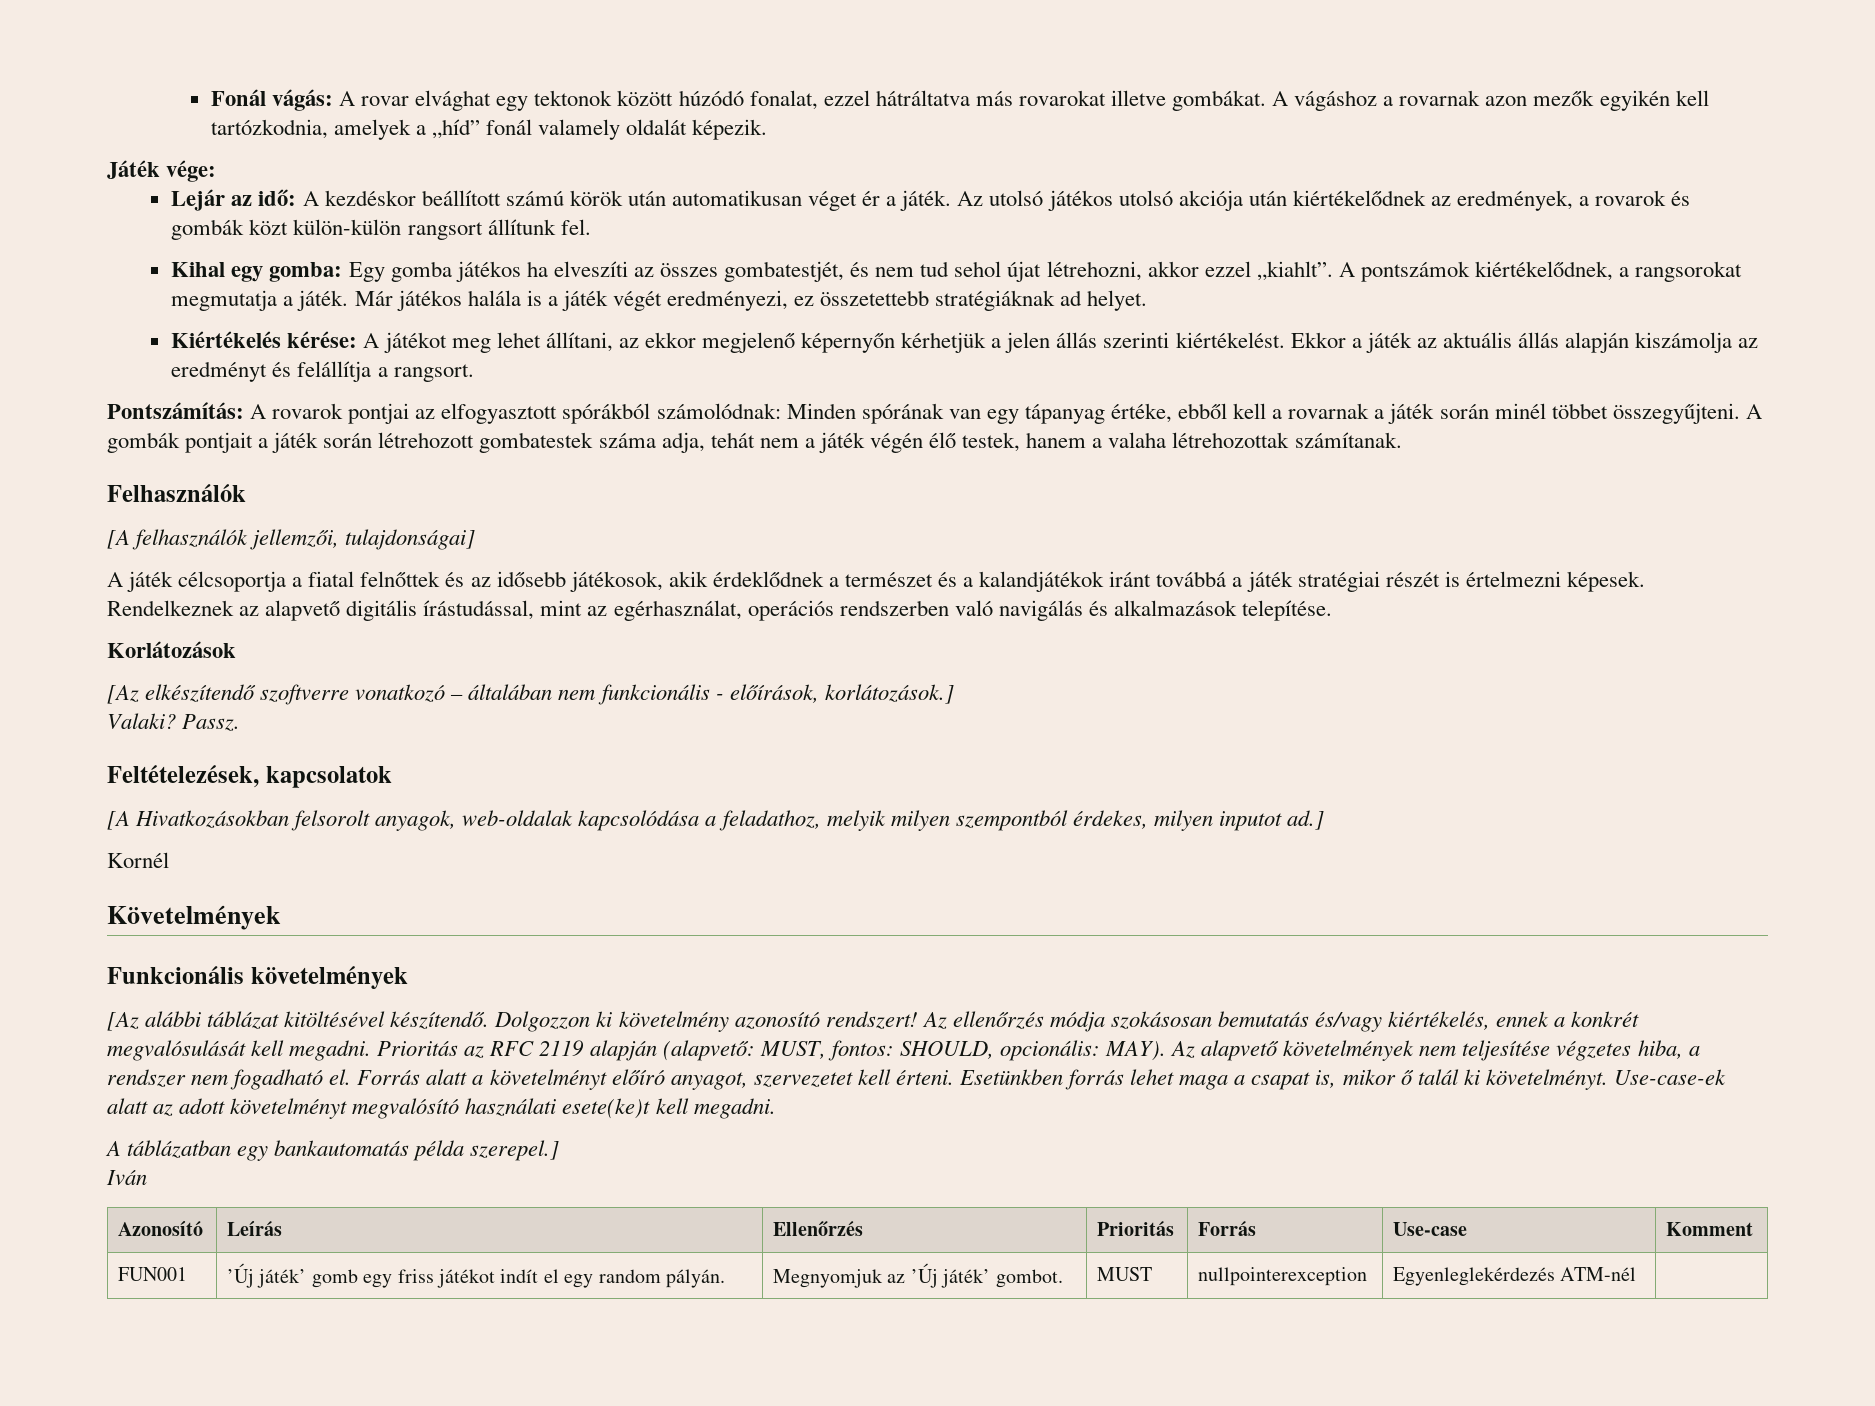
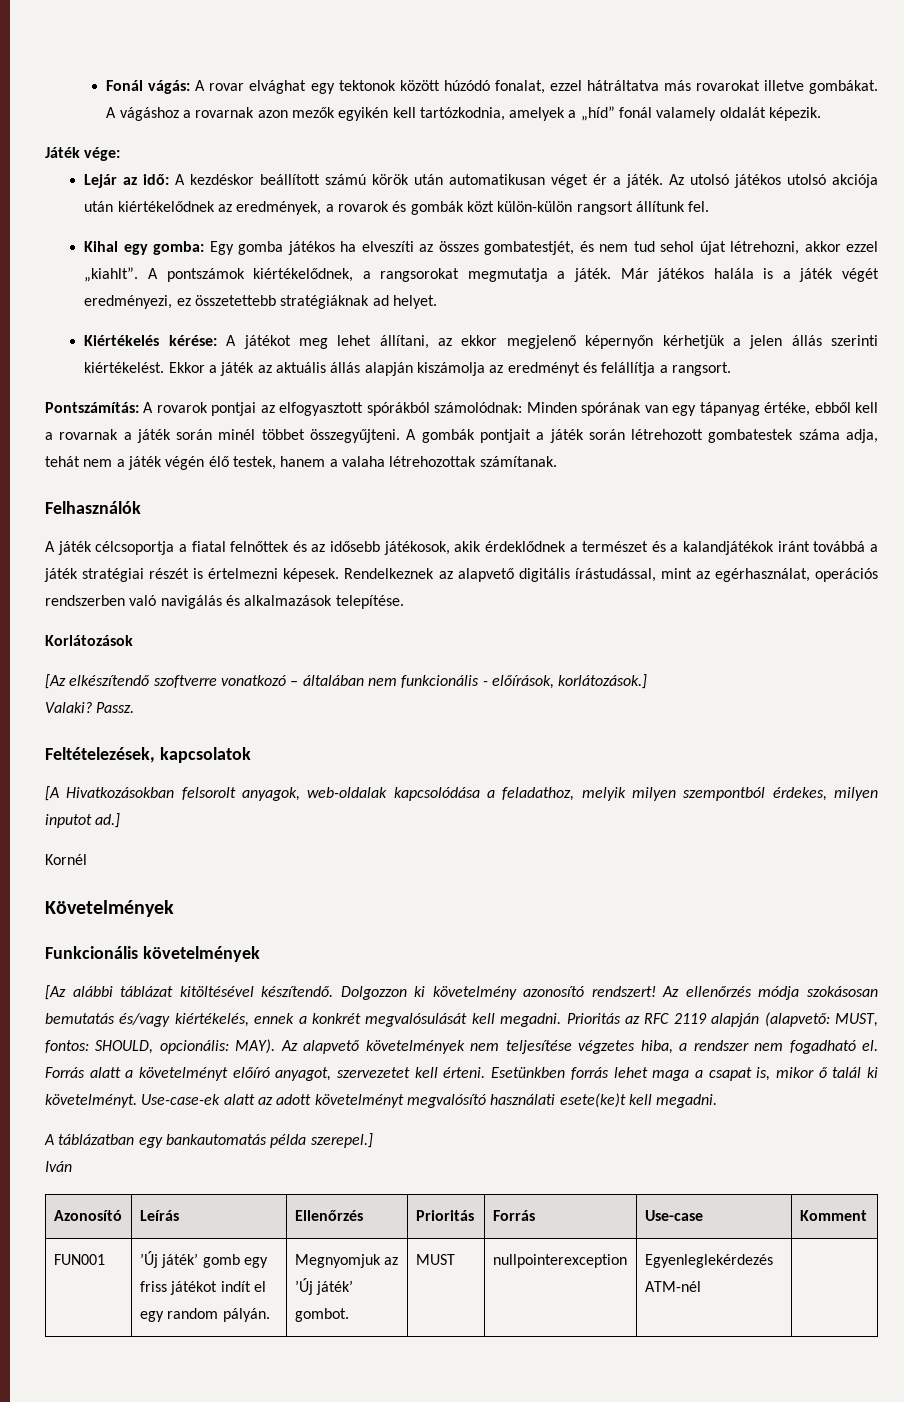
- [A felhasználók jellemzői, tulajdonságai]

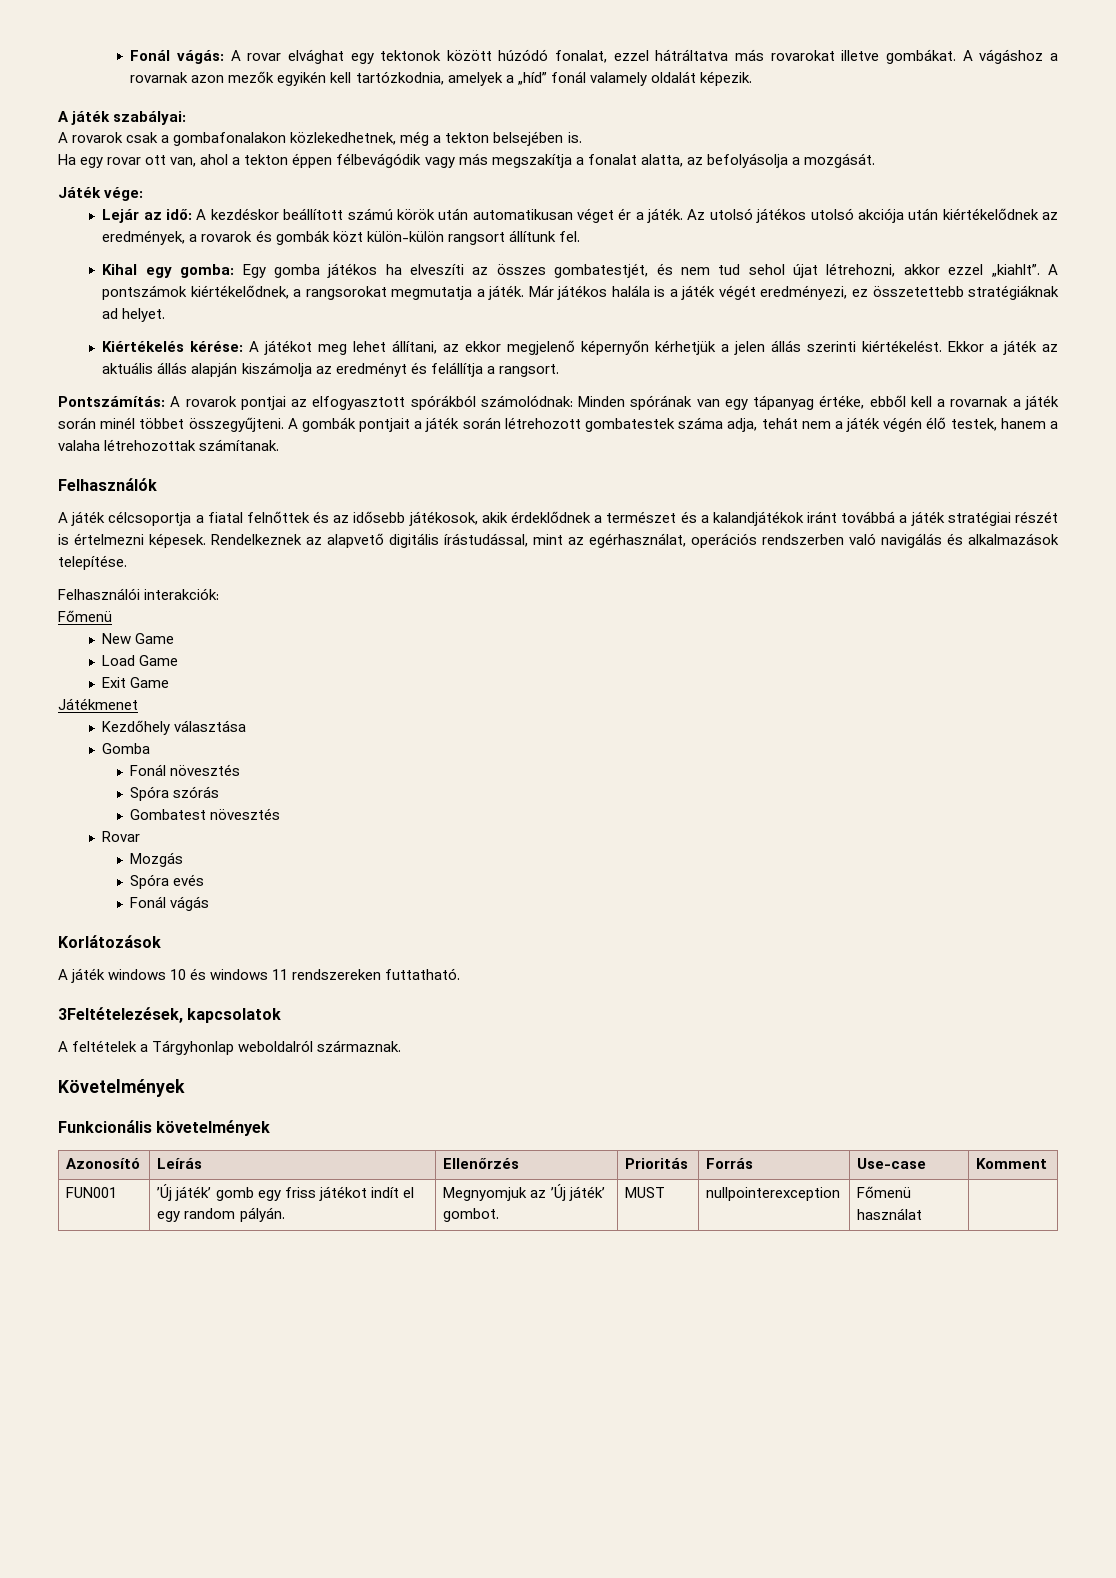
+ A játék szabályai:
+ A rovarok csak a gombafonalakon közlekedhetnek, még a tekton belsejében is.
+ Ha egy rovar ott van, ahol a tekton éppen félbevágódik vagy más megszakítja a fonalat alatta, az befolyásolja a mozgását.
+ Felhasználói interakciók:
+ Főmenü
+ New Game
+ Load Game
+ Exit Game
+ Játékmenet
+ Kezdőhely választása
+ Gomba
+ Fonál növesztés
+ Spóra szórás
+ Gombatest növesztés
+ Rovar
+ Mozgás
+ Spóra evés
+ Fonál vágás
  Korlátozások
- [Az elkészítendő szoftverre vonatkozó – általában nem funkcionális - előírások, korlátozások.]
- Valaki? Passz.
- Feltételezések, kapcsolatok
- [A Hivatkozásokban felsorolt anyagok, web-oldalak kapcsolódása a feladathoz, melyik milyen szempontból érdekes, milyen inputot ad.]
- Kornél
+ A játék windows 10 és windows 11 rendszereken futtatható.
+ 3Feltételezések, kapcsolatok
+ A feltételek a Tárgyhonlap weboldalról származnak.
  Követelmények
  Funkcionális követelmények
- [Az alábbi táblázat kitöltésével készítendő. Dolgozzon ki követelmény azonosító rendszert! Az ellenőrzés módja szokásosan bemutatás és/vagy kiértékelés, ennek a konkrét megvalósulását kell megadni. Prioritás az RFC 2119 alapján (alapvető: MUST, fontos: SHOULD, opcionális: MAY). Az alapvető követelmények nem teljesítése végzetes hiba, a rendszer nem fogadható el. Forrás alatt a követelményt előíró anyagot, szervezetet kell érteni. Esetünkben forrás lehet maga a csapat is, mikor ő talál ki követelményt. Use-case-ek alatt az adott követelményt megvalósító használati esete(ke)t kell megadni.
- A táblázatban egy bankautomatás példa szerepel.]
- Iván
- FUN001 | ’Új játék’ gomb egy friss játékot indít el egy random pályán. | Megnyomjuk az ’Új játék’ gombot. | MUST | nullpointerexception | Egyenleglekérdezés ATM-nél |
+ FUN001 | ’Új játék’ gomb egy friss játékot indít el egy random pályán. | Megnyomjuk az ’Új játék’ gombot. | MUST | nullpointerexception | Főmenü használat |

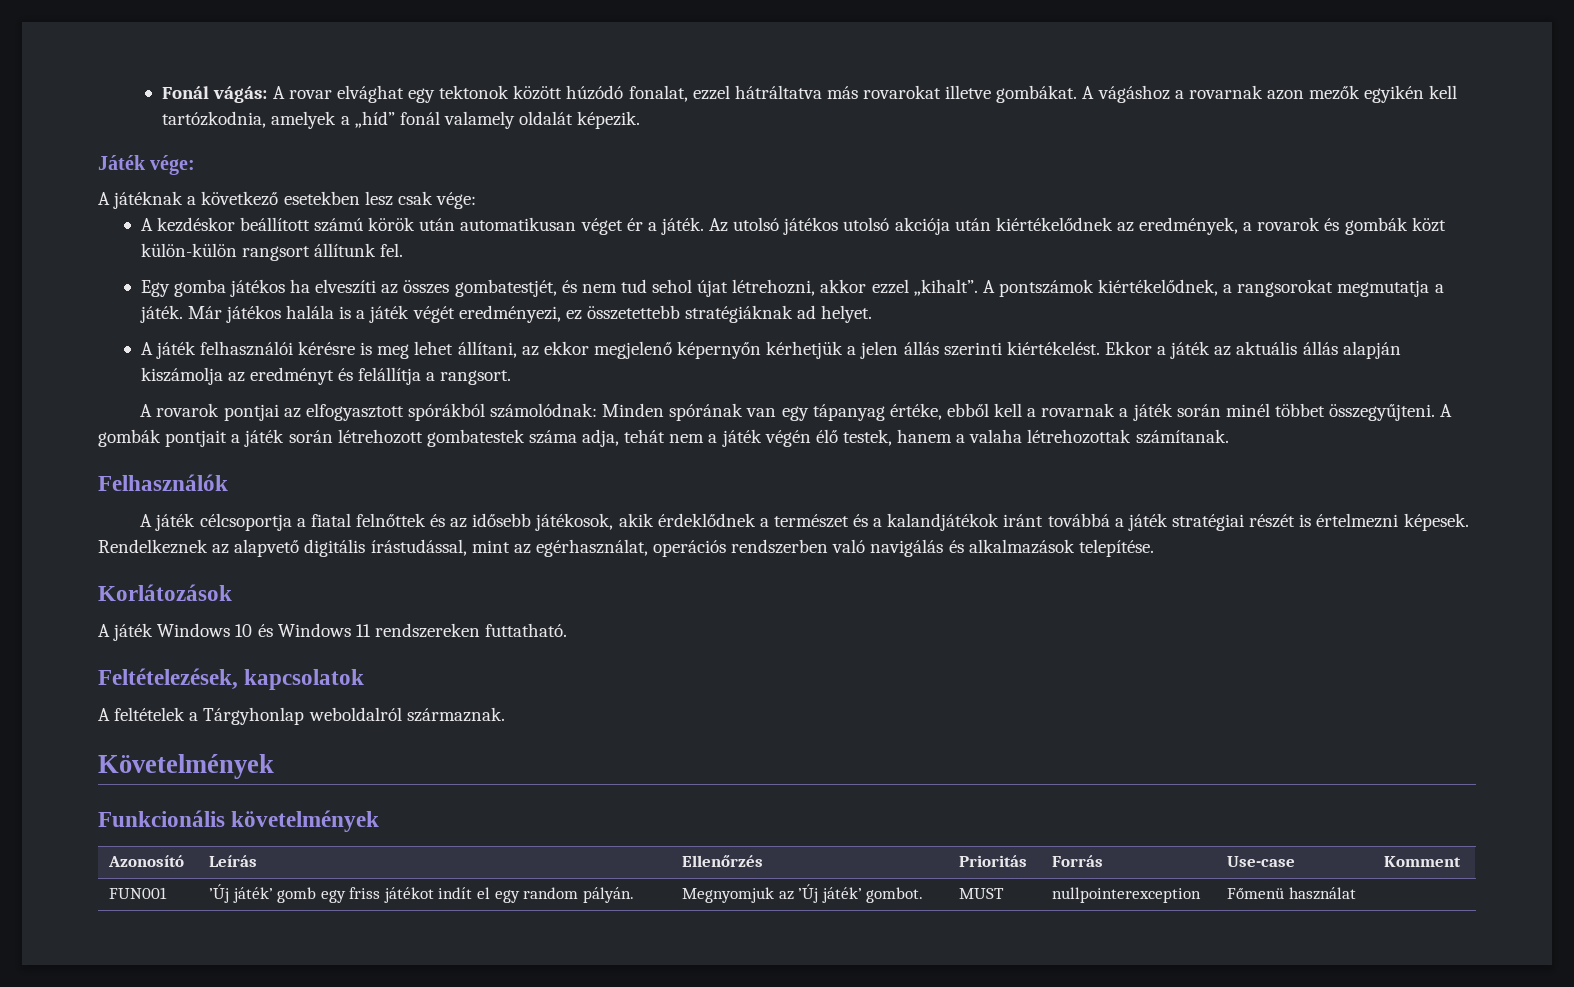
- A játék szabályai:
- A rovarok csak a gombafonalakon közlekedhetnek, még a tekton belsejében is.
- Ha egy rovar ott van, ahol a tekton éppen félbevágódik vagy más megszakítja a fonalat alatta, az befolyásolja a mozgását.
  Játék vége:
- Lejár az idő: A kezdéskor beállított számú körök után automatikusan véget ér a játék.
+ A játéknak a következő esetekben lesz csak vége:
+ A kezdéskor beállított számú körök után automatikusan véget ér a játék.
- Kihal egy gomba: Egy gomba játékos ha elveszíti az összes gombatestjét, és nem tud sehol újat létrehozni, akkor ezzel „kiahlt”.
+ Egy gomba játékos ha elveszíti az összes gombatestjét, és nem tud sehol újat létrehozni, akkor ezzel „kihalt”.
- Kiértékelés kérése: A játékot meg lehet állítani, az ekkor megjelenő képernyőn kérhetjük a jelen állás szerinti kiértékelést.
+ A játék felhasználói kérésre is meg lehet állítani, az ekkor megjelenő képernyőn kérhetjük a jelen állás szerinti kiértékelést.
- Pontszámítás: A rovarok pontjai az elfogyasztott spórákból számolódnak: Minden spórának van egy tápanyag értéke, ebből kell a rovarnak a játék során minél többet összegyűjteni.
+ A rovarok pontjai az elfogyasztott spórákból számolódnak: Minden spórának van egy tápanyag értéke, ebből kell a rovarnak a játék során minél többet összegyűjteni.
- Felhasználói interakciók:
- Főmenü
- New Game
- Load Game
- Exit Game
- Játékmenet
- Kezdőhely választása
- Gomba
- Fonál növesztés
- Spóra szórás
- Gombatest növesztés
- Rovar
- Mozgás
- Spóra evés
- Fonál vágás
- A játék windows 10 és windows 11 rendszereken futtatható.
+ A játék Windows 10 és Windows 11 rendszereken futtatható.
- 3Feltételezések, kapcsolatok
+ Feltételezések, kapcsolatok

